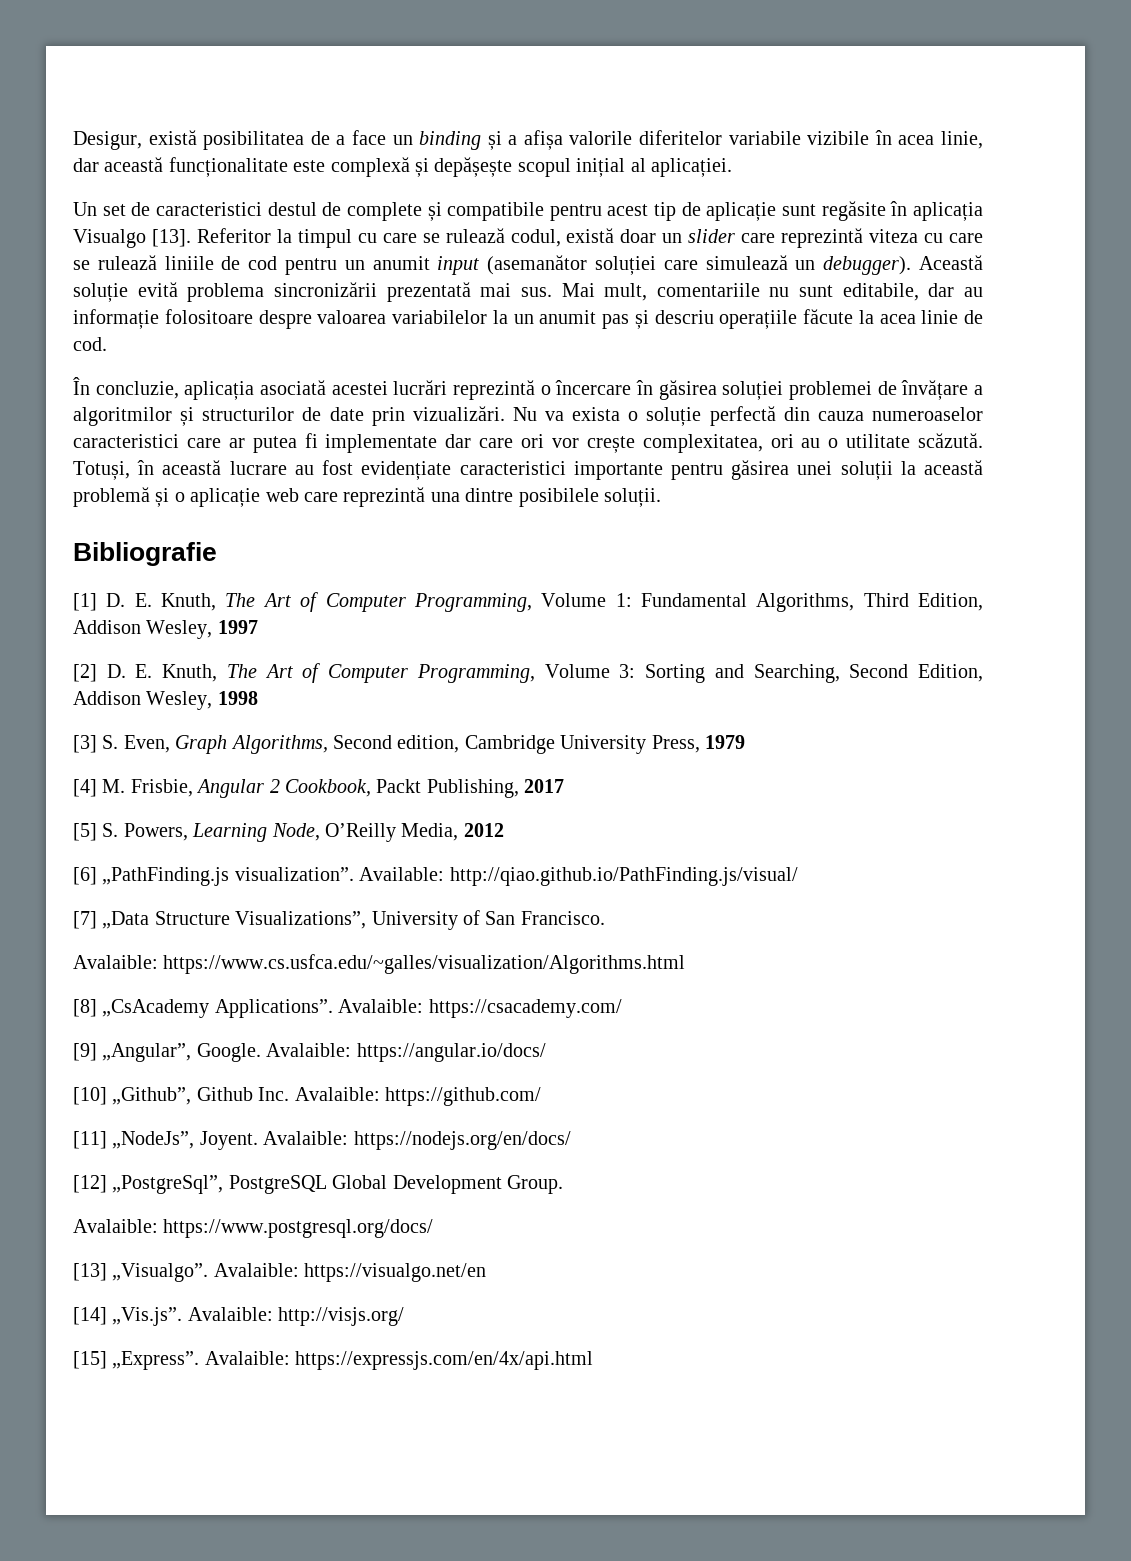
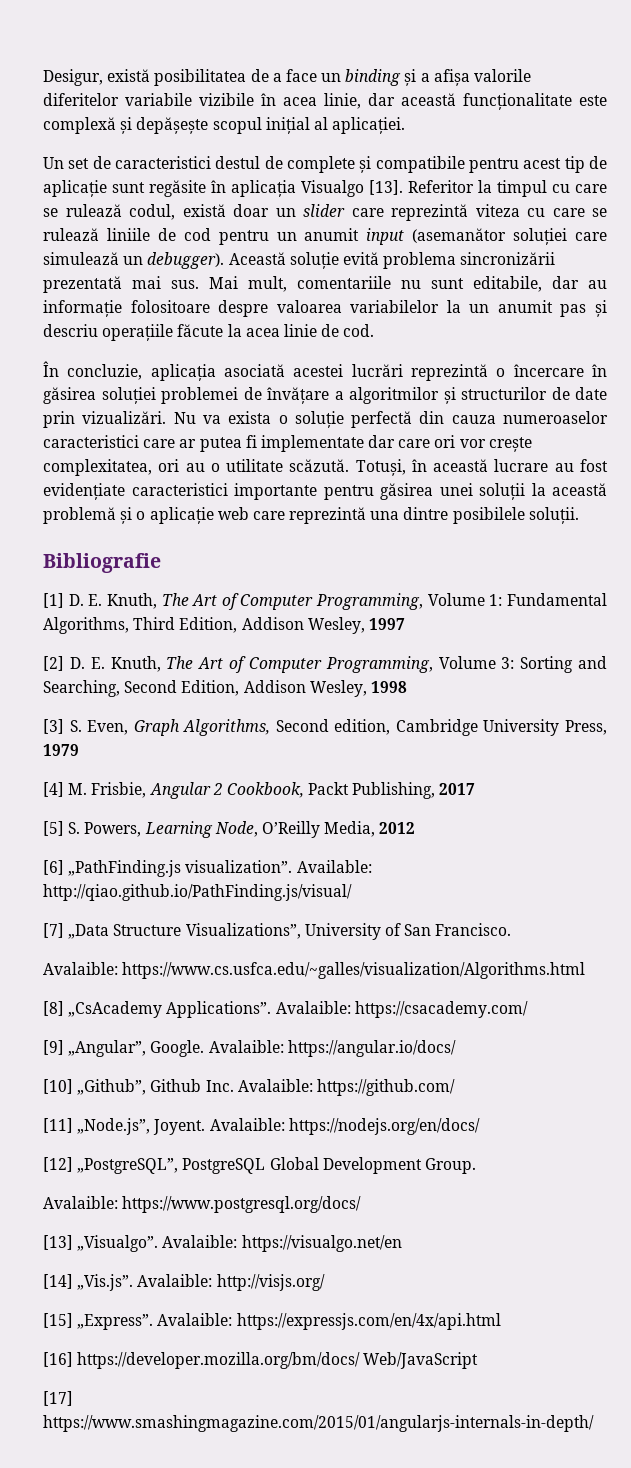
- [11] „NodeJs”, Joyent.
+ [11] „Node.js”, Joyent.
- [12] „PostgreSql”, PostgreSQL Global Development Group.
+ [12] „PostgreSQL”, PostgreSQL Global Development Group.
+ [16] https://developer.mozilla.org/bm/docs/ Web/JavaScript
+ [17] https://www.smashingmagazine.com/2015/01/angularjs-internals-in-depth/

